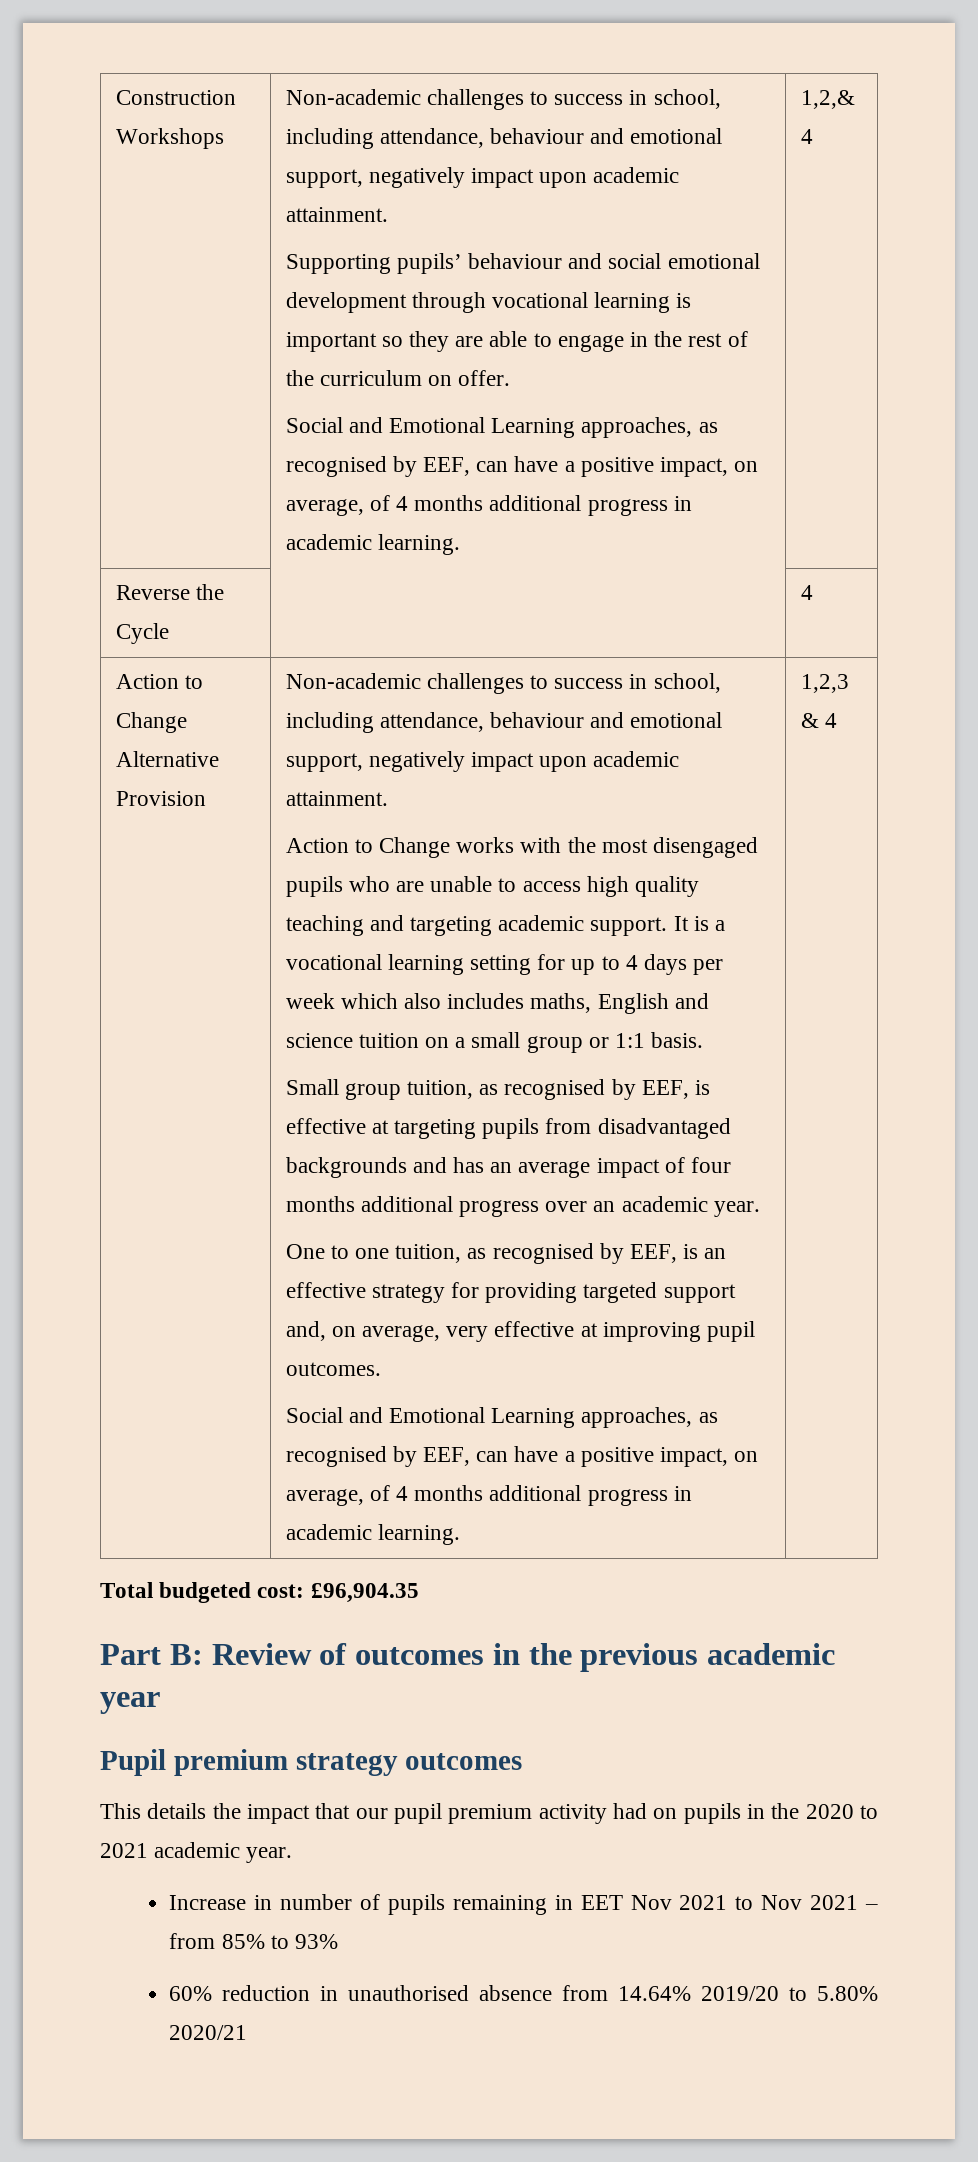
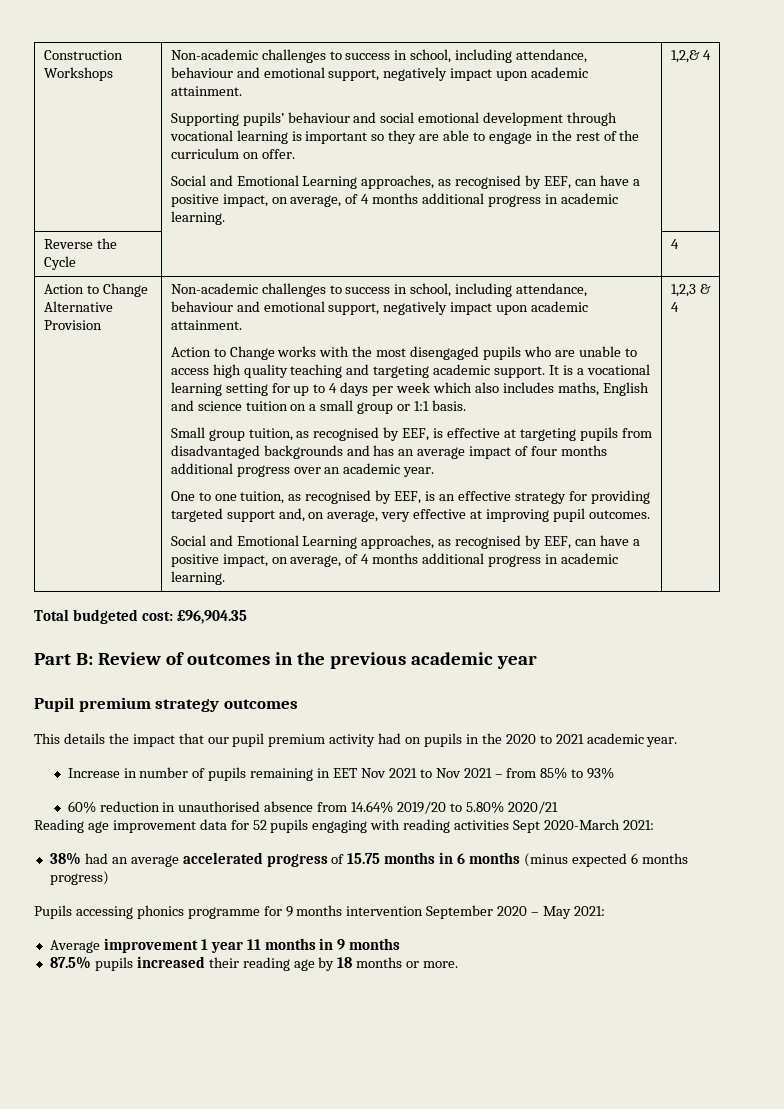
+ Reading age improvement data for 52 pupils engaging with reading activities Sept 2020-March 2021:
+ 38% had an average accelerated progress of 15.75 months in 6 months (minus expected 6 months progress)
+ Pupils accessing phonics programme for 9 months intervention September 2020 – May 2021:
+ Average improvement 1 year 11 months in 9 months
+ 87.5% pupils increased their reading age by 18 months or more.

